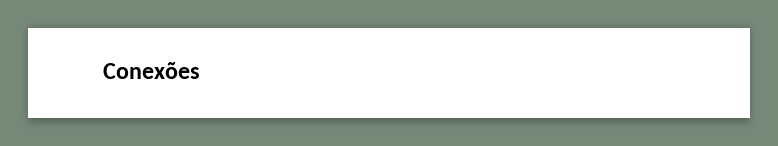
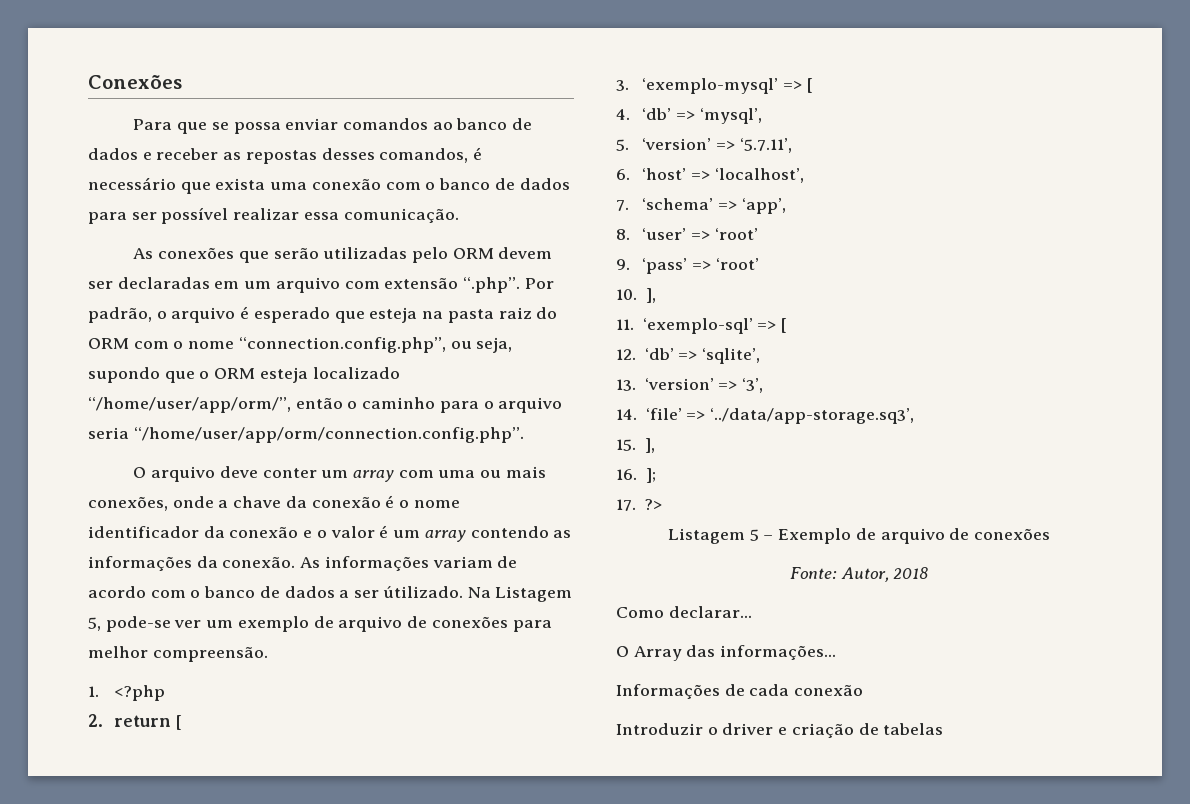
+ Para que se possa enviar comandos ao banco de dados e receber as repostas desses comandos, é necessário que exista uma conexão com o banco de dados para ser possível realizar essa comunicação.
+ As conexões que serão utilizadas pelo ORM devem ser declaradas em um arquivo com extensão “.php”. Por padrão, o arquivo é esperado que esteja na pasta raiz do ORM com o nome “connection.config.php”, ou seja, supondo que o ORM esteja localizado “/home/user/app/orm/”, então o caminho para o arquivo seria “/home/user/app/orm/connection.config.php”.
+ O arquivo deve conter um array com uma ou mais conexões, onde a chave da conexão é o nome identificador da conexão e o valor é um array contendo as informações da conexão. As informações variam de acordo com o banco de dados a ser útilizado. Na Listagem 5, pode-se ver um exemplo de arquivo de conexões para melhor compreensão.
+ 1. <?php
+ 2. return [
+ 3. ‘exemplo-mysql’ => [
+ 4. ‘db’ => ‘mysql’,
+ 5. ‘version’ => ‘5.7.11’,
+ 6. ‘host’ => ‘localhost’,
+ 7. ‘schema’ => ‘app’,
+ 8. ‘user’ => ‘root’
+ 9. ‘pass’ => ‘root’
+ 10. ],
+ 11. ‘exemplo-sql’ => [
+ 12. ‘db’ => ‘sqlite’,
+ 13. ‘version’ => ‘3’,
+ 14. ‘file’ => ‘../data/app-storage.sq3’,
+ 15. ],
+ 16. ];
+ 17. ?>
+ Listagem 5 – Exemplo de arquivo de conexões
+ Fonte: Autor, 2018
+ Como declarar...
+ O Array das informações...
+ Informações de cada conexão
+ Introduzir o driver e criação de tabelas

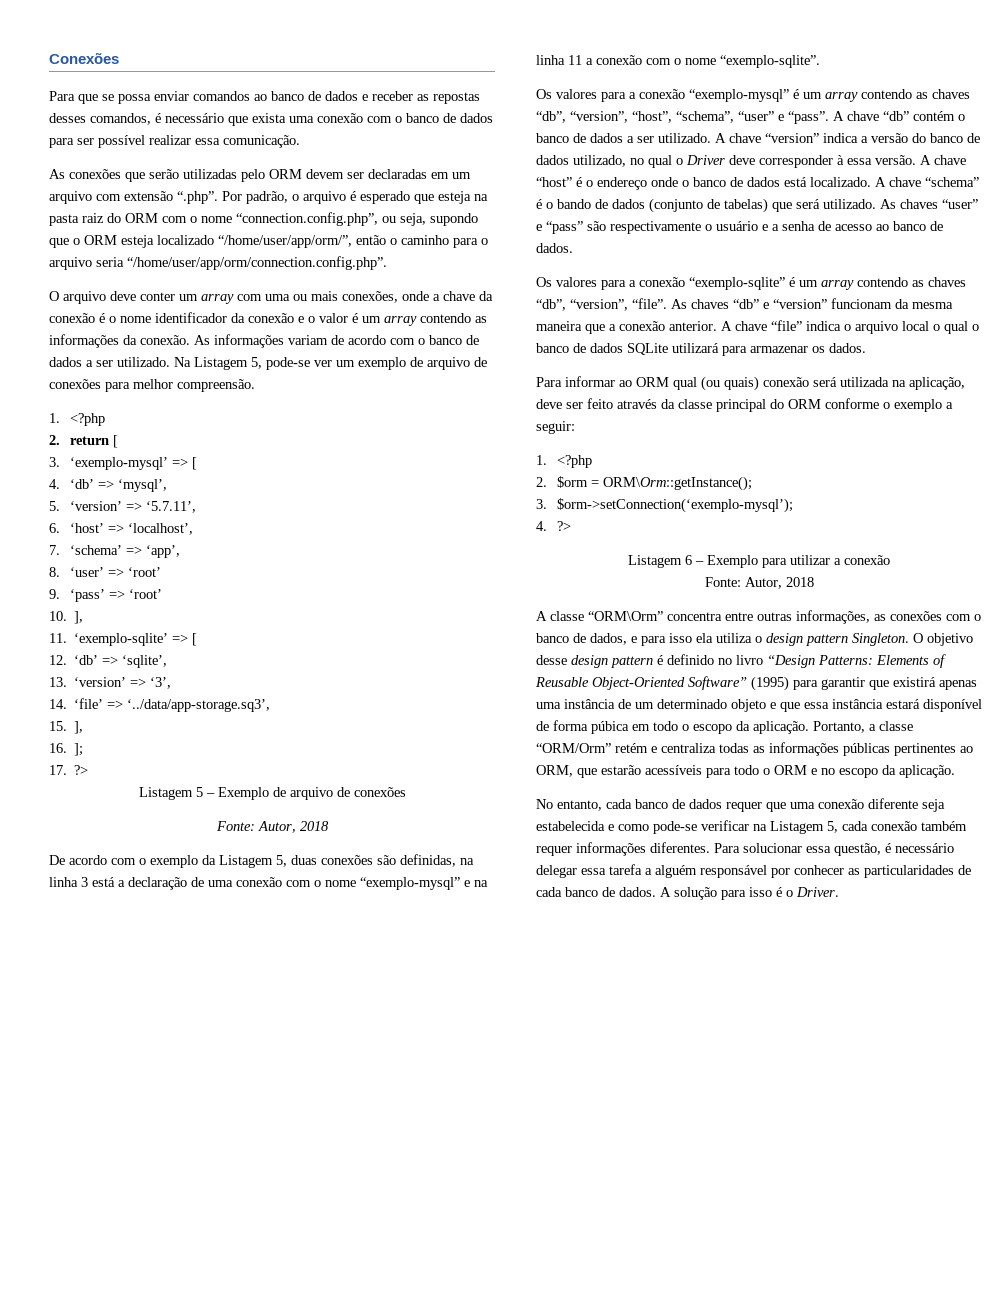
- As informações variam de acordo com o banco de dados a ser útilizado.
+ As informações variam de acordo com o banco de dados a ser utilizado.
- 11. ‘exemplo-sql’ => [
+ 11. ‘exemplo-sqlite’ => [
- Como declarar...
- O Array das informações...
- Informações de cada conexão
- Introduzir o driver e criação de tabelas
+ De acordo com o exemplo da Listagem 5, duas conexões são definidas, na linha 3 está a declaração de uma conexão com o nome “exemplo-mysql” e na linha 11 a conexão com o nome “exemplo-sqlite”.
+ Os valores para a conexão “exemplo-mysql” é um array contendo as chaves “db”, “version”, “host”, “schema”, “user” e “pass”. A chave “db” contém o banco de dados a ser utilizado. A chave “version” indica a versão do banco de dados utilizado, no qual o Driver deve corresponder à essa versão. A chave “host” é o endereço onde o banco de dados está localizado. A chave “schema” é o bando de dados (conjunto de tabelas) que será utilizado. As chaves “user” e “pass” são respectivamente o usuário e a senha de acesso ao banco de dados.
+ Os valores para a conexão “exemplo-sqlite” é um array contendo as chaves “db”, “version”, “file”. As chaves “db” e “version” funcionam da mesma maneira que a conexão anterior. A chave “file” indica o arquivo local o qual o banco de dados SQLite utilizará para armazenar os dados.
+ Para informar ao ORM qual (ou quais) conexão será utilizada na aplicação, deve ser feito através da classe principal do ORM conforme o exemplo a seguir:
+ 1. <?php
+ 2. $orm = ORM\Orm::getInstance();
+ 3. $orm->setConnection(‘exemplo-mysql’);
+ 4. ?>
+ Listagem 6 – Exemplo para utilizar a conexão
+ Fonte: Autor, 2018
+ A classe “ORM\Orm” concentra entre outras informações, as conexões com o banco de dados, e para isso ela utiliza o design pattern Singleton. O objetivo desse design pattern é definido no livro “Design Patterns: Elements of Reusable Object-Oriented Software” (1995) para garantir que existirá apenas uma instância de um determinado objeto e que essa instância estará disponível de forma púbica em todo o escopo da aplicação. Portanto, a classe “ORM/Orm” retém e centraliza todas as informações públicas pertinentes ao ORM, que estarão acessíveis para todo o ORM e no escopo da aplicação.
+ No entanto, cada banco de dados requer que uma conexão diferente seja estabelecida e como pode-se verificar na Listagem 5, cada conexão também requer informações diferentes. Para solucionar essa questão, é necessário delegar essa tarefa a alguém responsável por conhecer as particularidades de cada banco de dados. A solução para isso é o Driver.

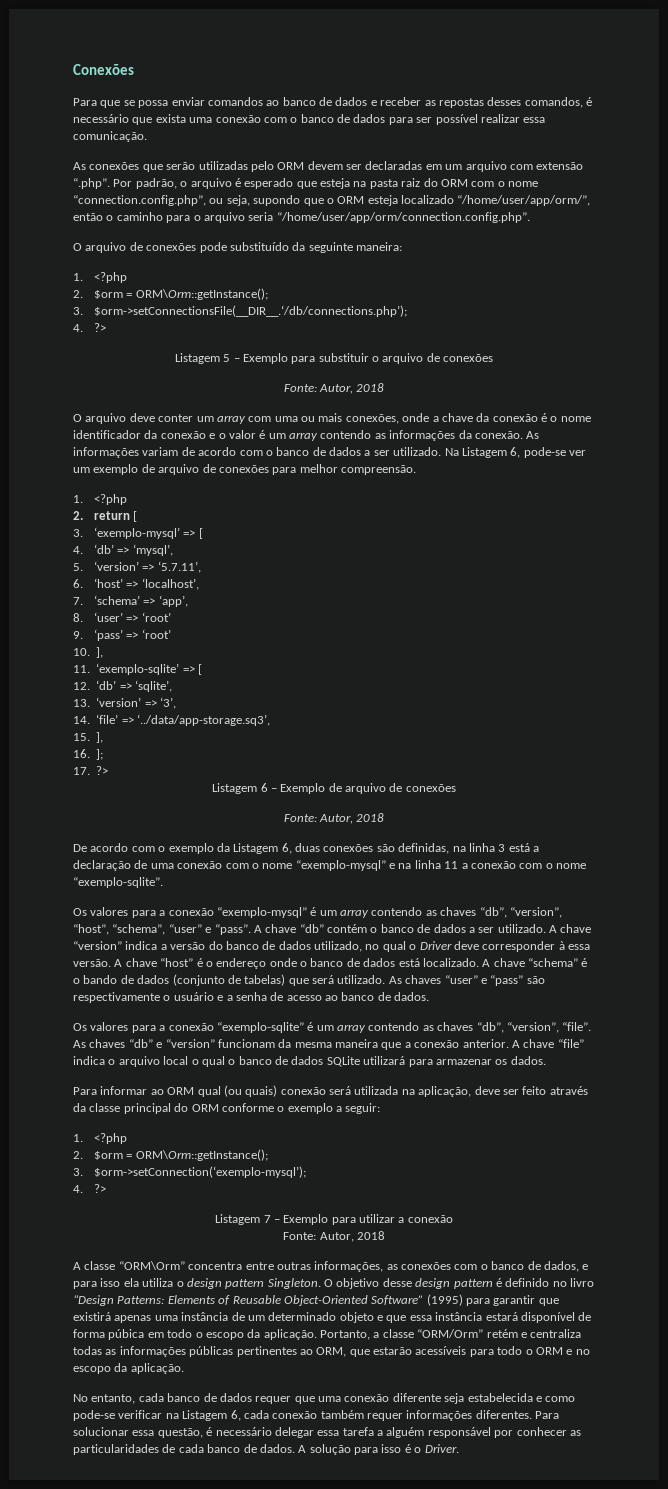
+ O arquivo de conexões pode substituído da seguinte maneira:
+ 1. <?php
+ 2. $orm = ORM\Orm::getInstance();
+ 3. $orm->setConnectionsFile(__DIR__.‘/db/connections.php’);
+ 4. ?>
+ Listagem 5 – Exemplo para substituir o arquivo de conexões
+ Fonte: Autor, 2018
- Na Listagem 5, pode-se ver um exemplo de arquivo de conexões para melhor compreensão.
+ Na Listagem 6, pode-se ver um exemplo de arquivo de conexões para melhor compreensão.
- Listagem 5 – Exemplo de arquivo de conexões
+ Listagem 6 – Exemplo de arquivo de conexões
- De acordo com o exemplo da Listagem 5, duas conexões são definidas, na linha 3 está a declaração de uma conexão com o nome “exemplo-mysql” e na linha 11 a conexão com o nome “exemplo-sqlite”.
+ De acordo com o exemplo da Listagem 6, duas conexões são definidas, na linha 3 está a declaração de uma conexão com o nome “exemplo-mysql” e na linha 11 a conexão com o nome “exemplo-sqlite”.
- Listagem 6 – Exemplo para utilizar a conexão
+ Listagem 7 – Exemplo para utilizar a conexão
- No entanto, cada banco de dados requer que uma conexão diferente seja estabelecida e como pode-se verificar na Listagem 5, cada conexão também requer informações diferentes.
+ No entanto, cada banco de dados requer que uma conexão diferente seja estabelecida e como pode-se verificar na Listagem 6, cada conexão também requer informações diferentes.

